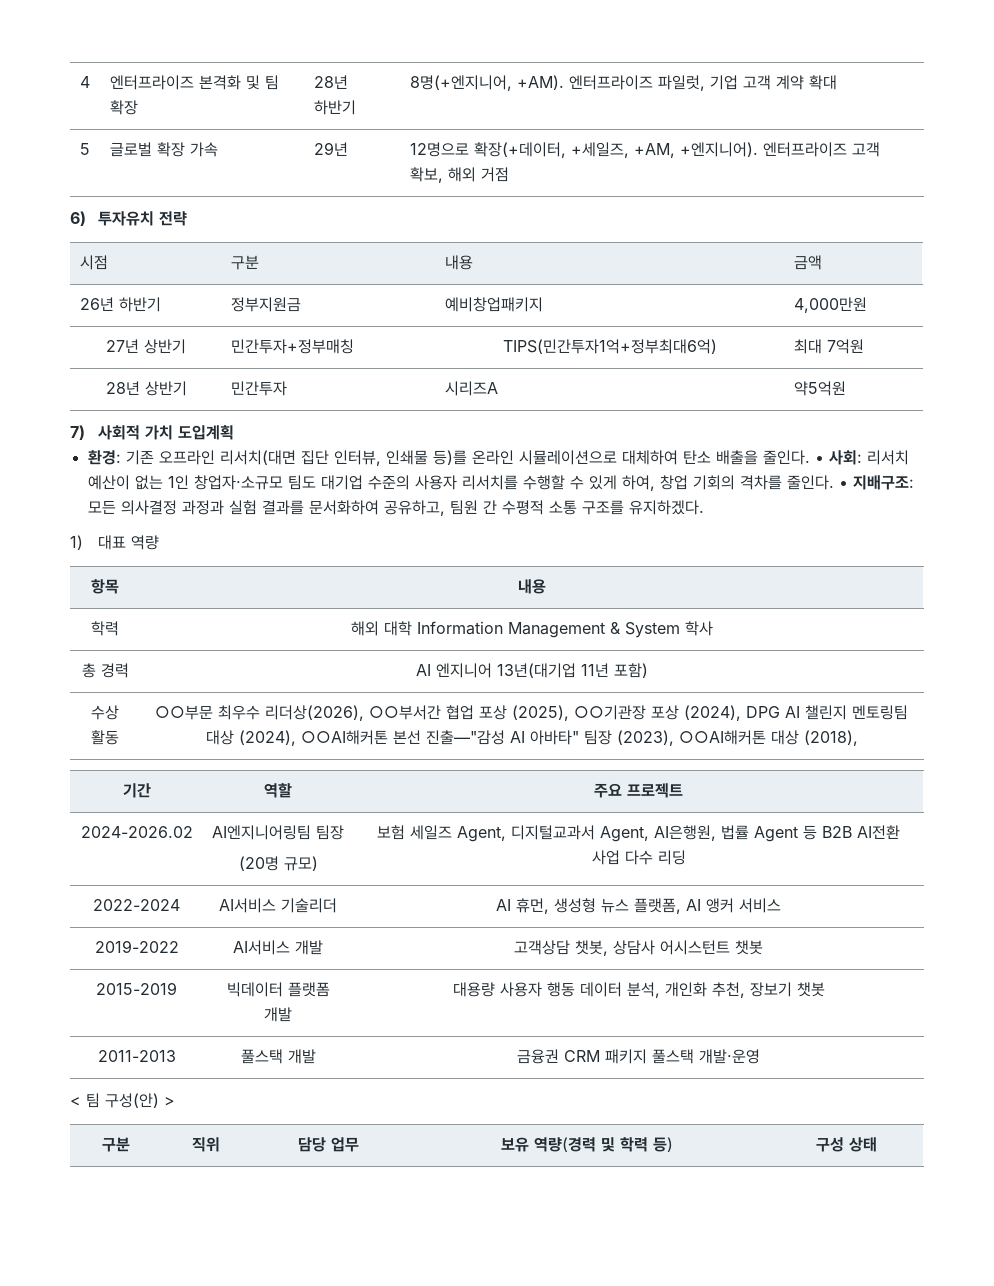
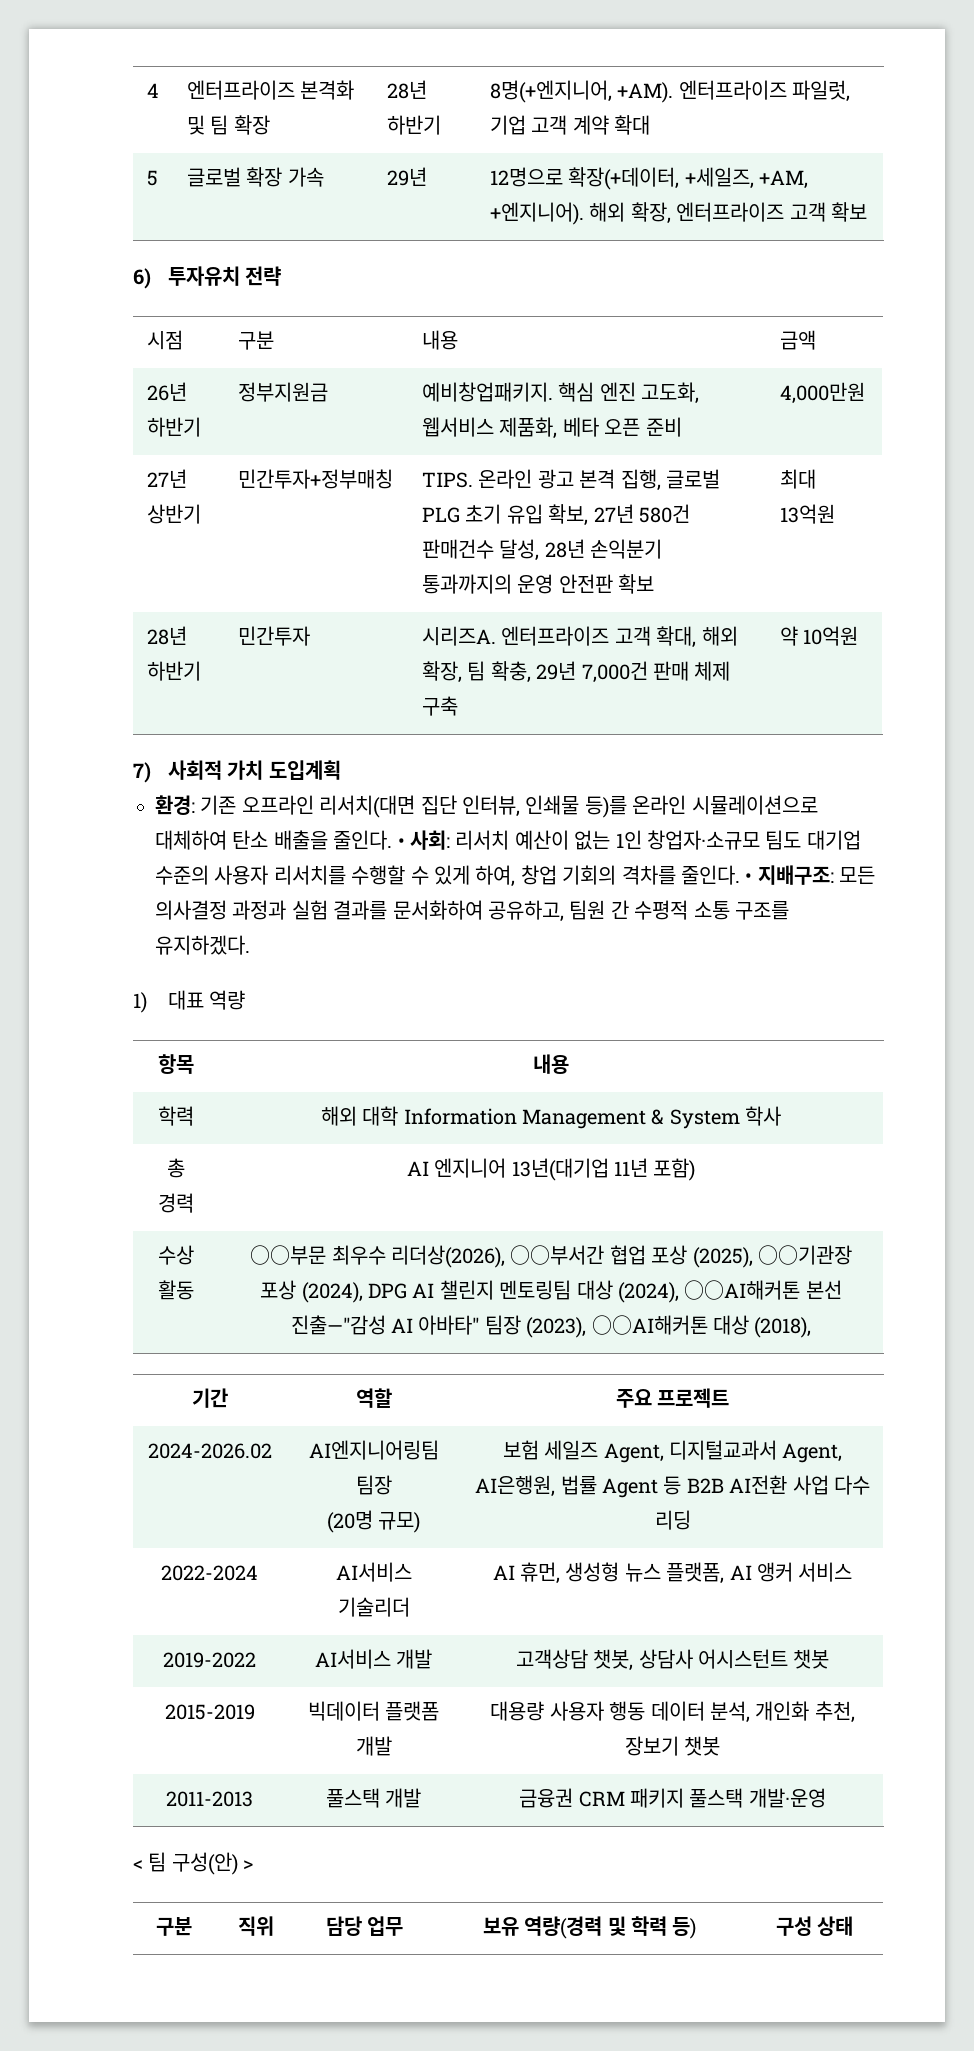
- 5 | 글로벌 확장 가속 | 29년 | 12명으로 확장(+데이터, +세일즈, +AM, +엔지니어). 엔터프라이즈 고객 확보, 해외 거점
+ 5 | 글로벌 확장 가속 | 29년 | 12명으로 확장(+데이터, +세일즈, +AM, +엔지니어). 해외 확장, 엔터프라이즈 고객 확보
- 26년 하반기 | 정부지원금 | 예비창업패키지 | 4,000만원
- 27년 상반기 | 민간투자+정부매칭 | TIPS(민간투자1억+정부최대6억) | 최대 7억원
- 28년 상반기 | 민간투자 | 시리즈A | 약5억원
+ 26년 하반기 | 정부지원금 | 예비창업패키지. 핵심 엔진 고도화, 웹서비스 제품화, 베타 오픈 준비 | 4,000만원
+ 27년 상반기 | 민간투자+정부매칭 | TIPS. 온라인 광고 본격 집행, 글로벌 PLG 초기 유입 확보, 27년 580건 판매건수 달성, 28년 손익분기 통과까지의 운영 안전판 확보 | 최대 13억원
+ 28년 하반기 | 민간투자 | 시리즈A. 엔터프라이즈 고객 확대, 해외 확장, 팀 확충, 29년 7,000건 판매 체제 구축 | 약 10억원

